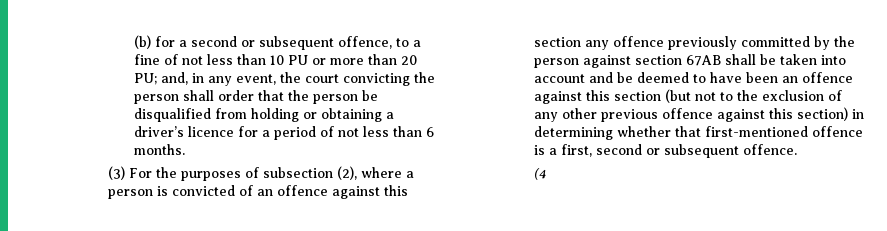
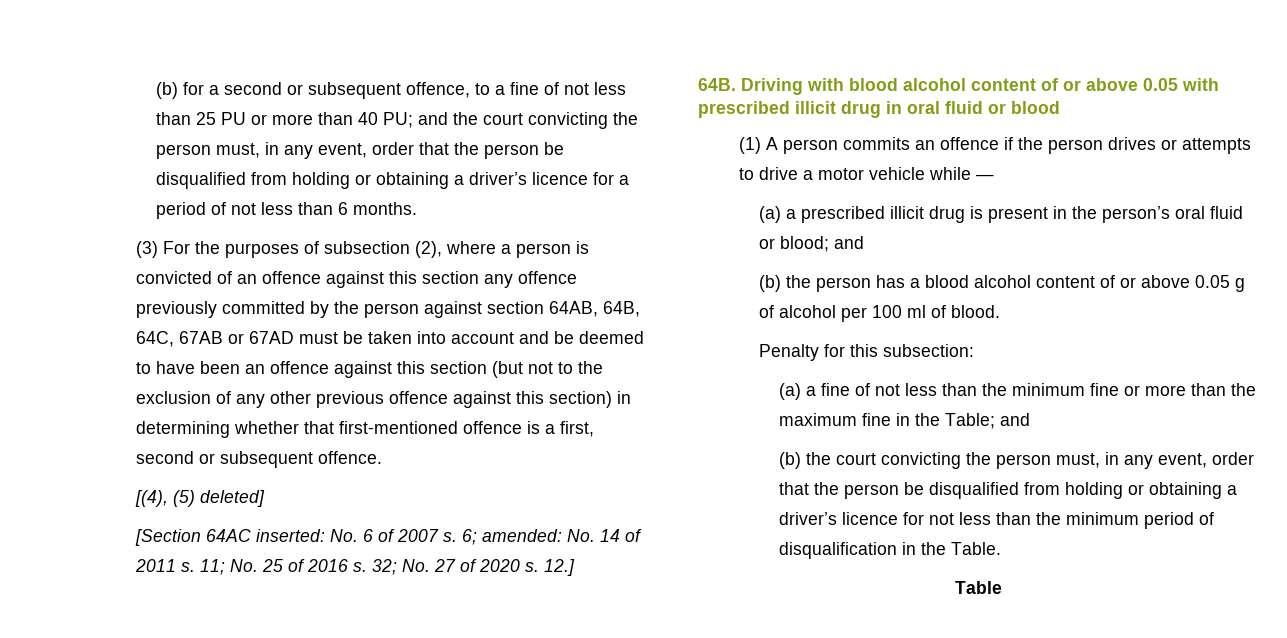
- (b) for a second or subsequent offence, to a fine of not less than 10 PU or more than 20 PU; and, in any event, the court convicting the person shall order that the person be disqualified from holding or obtaining a driver’s licence for a period of not less than 6 months.
+ (b) for a second or subsequent offence, to a fine of not less than 25 PU or more than 40 PU; and the court convicting the person must, in any event, order that the person be disqualified from holding or obtaining a driver’s licence for a period of not less than 6 months.
- (3) For the purposes of subsection (2), where a person is convicted of an offence against this section any offence previously committed by the person against section 67AB shall be taken into account and be deemed to have been an offence against this section (but not to the exclusion of any other previous offence against this section) in determining whether that first-mentioned offence is a first, second or subsequent offence.
+ (3) For the purposes of subsection (2), where a person is convicted of an offence against this section any offence previously committed by the person against section 64AB, 64B, 64C, 67AB or 67AD must be taken into account and be deemed to have been an offence against this section (but not to the exclusion of any other previous offence against this section) in determining whether that first-mentioned offence is a first, second or subsequent offence.
- (4
+ [(4), (5) deleted]
+ [Section 64AC inserted: No. 6 of 2007 s. 6; amended: No. 14 of 2011 s. 11; No. 25 of 2016 s. 32; No. 27 of 2020 s. 12.]
+ 64B. Driving with blood alcohol content of or above 0.05 with prescribed illicit drug in oral fluid or blood
+ (1) A person commits an offence if the person drives or attempts to drive a motor vehicle while —
+ (a) a prescribed illicit drug is present in the person’s oral fluid or blood; and
+ (b) the person has a blood alcohol content of or above 0.05 g of alcohol per 100 ml of blood.
+ Penalty for this subsection:
+ (a) a fine of not less than the minimum fine or more than the maximum fine in the Table; and
+ (b) the court convicting the person must, in any event, order that the person be disqualified from holding or obtaining a driver’s licence for not less than the minimum period of disqualification in the Table.
+ Table

